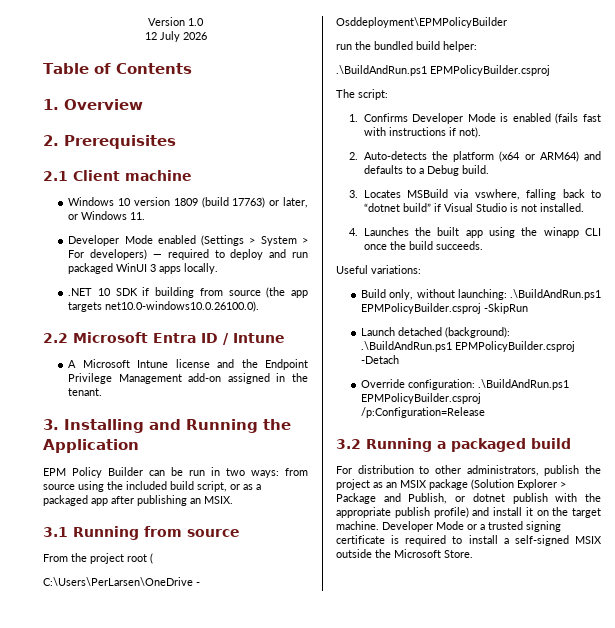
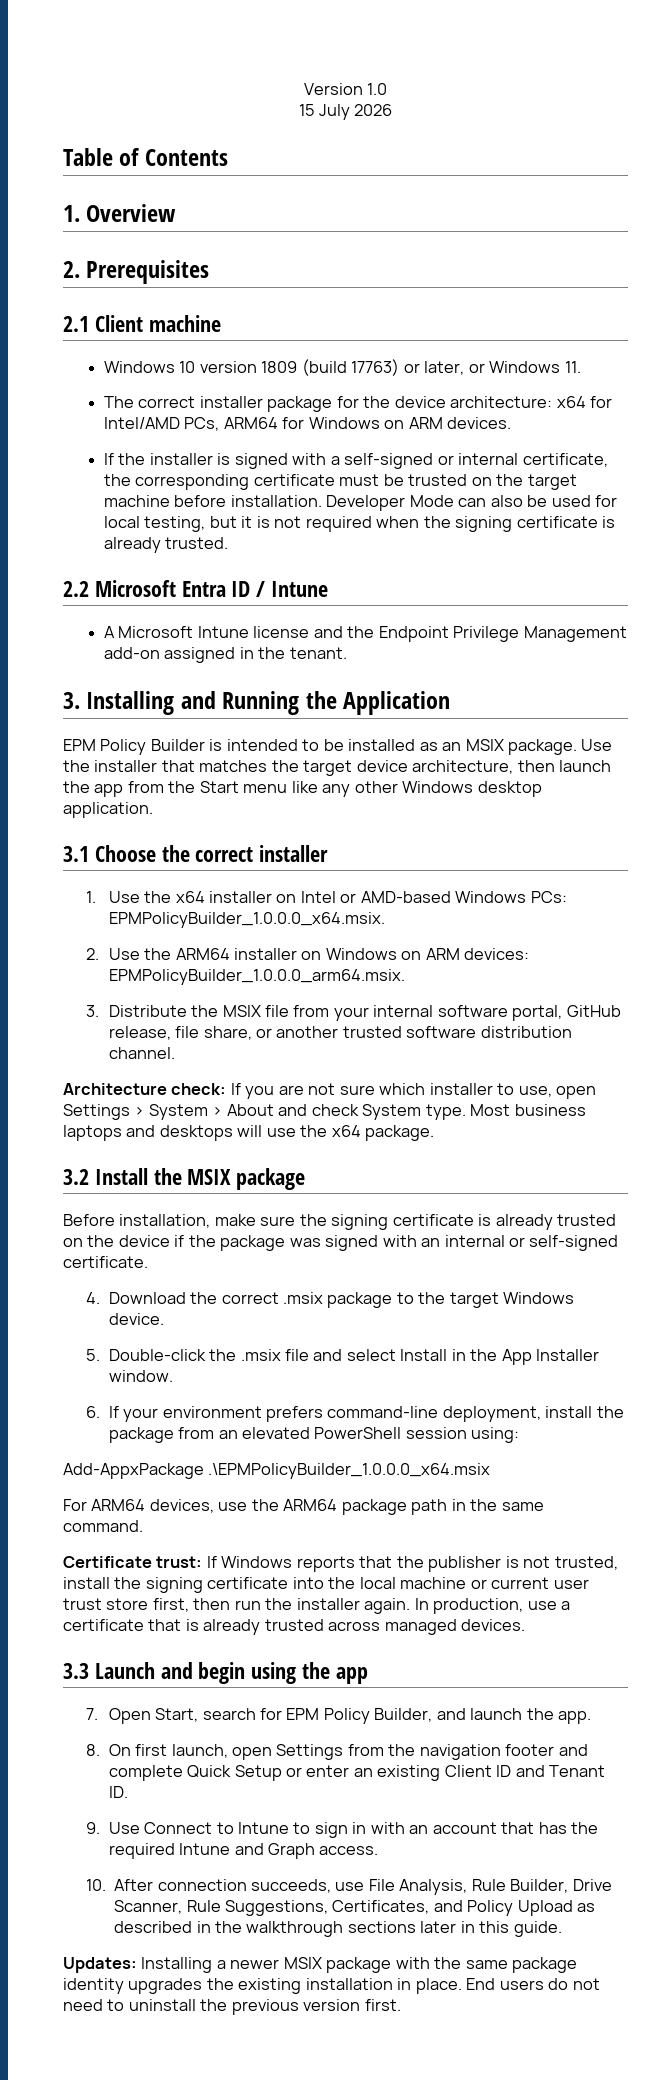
- 12 July 2026
+ 15 July 2026
- Developer Mode enabled (Settings > System > For developers) — required to deploy and run packaged WinUI 3 apps locally.
- .NET 10 SDK if building from source (the app targets net10.0-windows10.0.26100.0).
+ The correct installer package for the device architecture: x64 for Intel/AMD PCs, ARM64 for Windows on ARM devices.
+ If the installer is signed with a self-signed or internal certificate, the corresponding certificate must be trusted on the target machine before installation. Developer Mode can also be used for local testing, but it is not required when the signing certificate is already trusted.
- EPM Policy Builder can be run in two ways: from source using the included build script, or as a packaged app after publishing an MSIX.
- 3.1 Running from source
- From the project root (
- C:\Users\PerLarsen\OneDrive - Osddeployment\EPMPolicyBuilder
- run the bundled build helper:
- .\BuildAndRun.ps1 EPMPolicyBuilder.csproj
- The script:
- 1. Confirms Developer Mode is enabled (fails fast with instructions if not).
- 2. Auto-detects the platform (x64 or ARM64) and defaults to a Debug build.
- 3. Locates MSBuild via vswhere, falling back to “dotnet build” if Visual Studio is not installed.
- 4. Launches the built app using the winapp CLI once the build succeeds.
- Useful variations:
- Build only, without launching: .\BuildAndRun.ps1 EPMPolicyBuilder.csproj -SkipRun
- Launch detached (background): .\BuildAndRun.ps1 EPMPolicyBuilder.csproj -Detach
- Override configuration: .\BuildAndRun.ps1 EPMPolicyBuilder.csproj /p:Configuration=Release
- 3.2 Running a packaged build
- For distribution to other administrators, publish the project as an MSIX package (Solution Explorer > Package and Publish, or dotnet publish with the appropriate publish profile) and install it on the target machine. Developer Mode or a trusted signing certificate is required to install a self-signed MSIX outside the Microsoft Store.
+ EPM Policy Builder is intended to be installed as an MSIX package. Use the installer that matches the target device architecture, then launch the app from the Start menu like any other Windows desktop application.
+ 3.1 Choose the correct installer
+ 1. Use the x64 installer on Intel or AMD-based Windows PCs: EPMPolicyBuilder_1.0.0.0_x64.msix.
+ 2. Use the ARM64 installer on Windows on ARM devices: EPMPolicyBuilder_1.0.0.0_arm64.msix.
+ 3. Distribute the MSIX file from your internal software portal, GitHub release, file share, or another trusted software distribution channel.
+ Architecture check: If you are not sure which installer to use, open Settings > System > About and check System type. Most business laptops and desktops will use the x64 package.
+ 3.2 Install the MSIX package
+ Before installation, make sure the signing certificate is already trusted on the device if the package was signed with an internal or self-signed certificate.
+ 4. Download the correct .msix package to the target Windows device.
+ 5. Double-click the .msix file and select Install in the App Installer window.
+ 6. If your environment prefers command-line deployment, install the package from an elevated PowerShell session using:
+ Add-AppxPackage .\EPMPolicyBuilder_1.0.0.0_x64.msix
+ For ARM64 devices, use the ARM64 package path in the same command.
+ Certificate trust: If Windows reports that the publisher is not trusted, install the signing certificate into the local machine or current user trust store first, then run the installer again. In production, use a certificate that is already trusted across managed devices.
+ 3.3 Launch and begin using the app
+ 7. Open Start, search for EPM Policy Builder, and launch the app.
+ 8. On first launch, open Settings from the navigation footer and complete Quick Setup or enter an existing Client ID and Tenant ID.
+ 9. Use Connect to Intune to sign in with an account that has the required Intune and Graph access.
+ 10. After connection succeeds, use File Analysis, Rule Builder, Drive Scanner, Rule Suggestions, Certificates, and Policy Upload as described in the walkthrough sections later in this guide.
+ Updates: Installing a newer MSIX package with the same package identity upgrades the existing installation in place. End users do not need to uninstall the previous version first.

